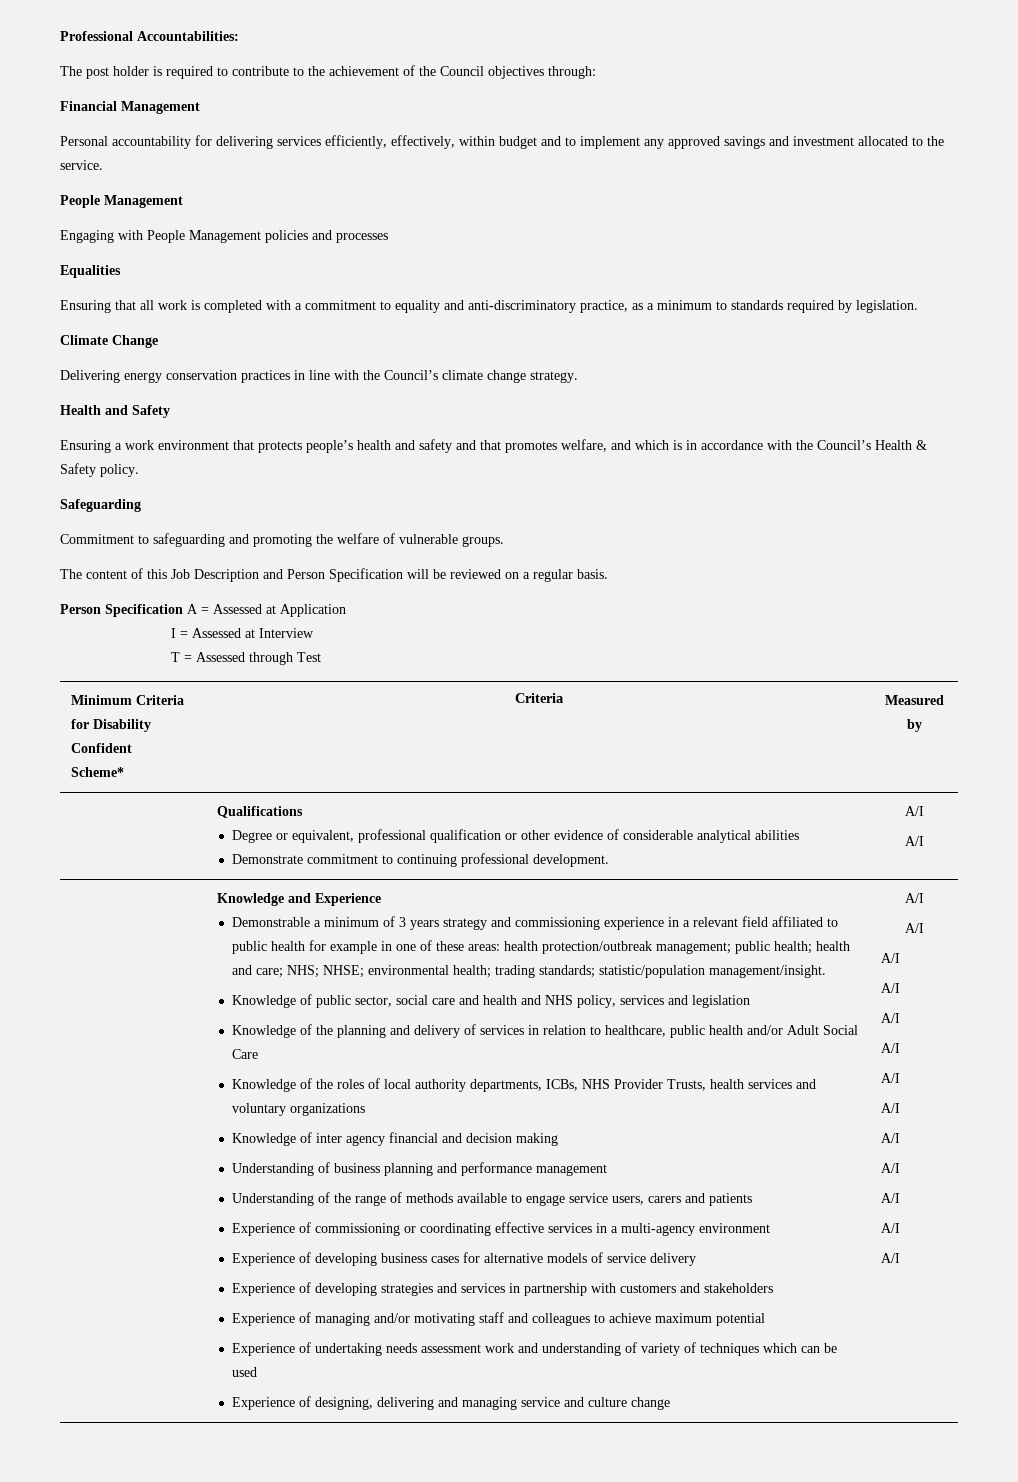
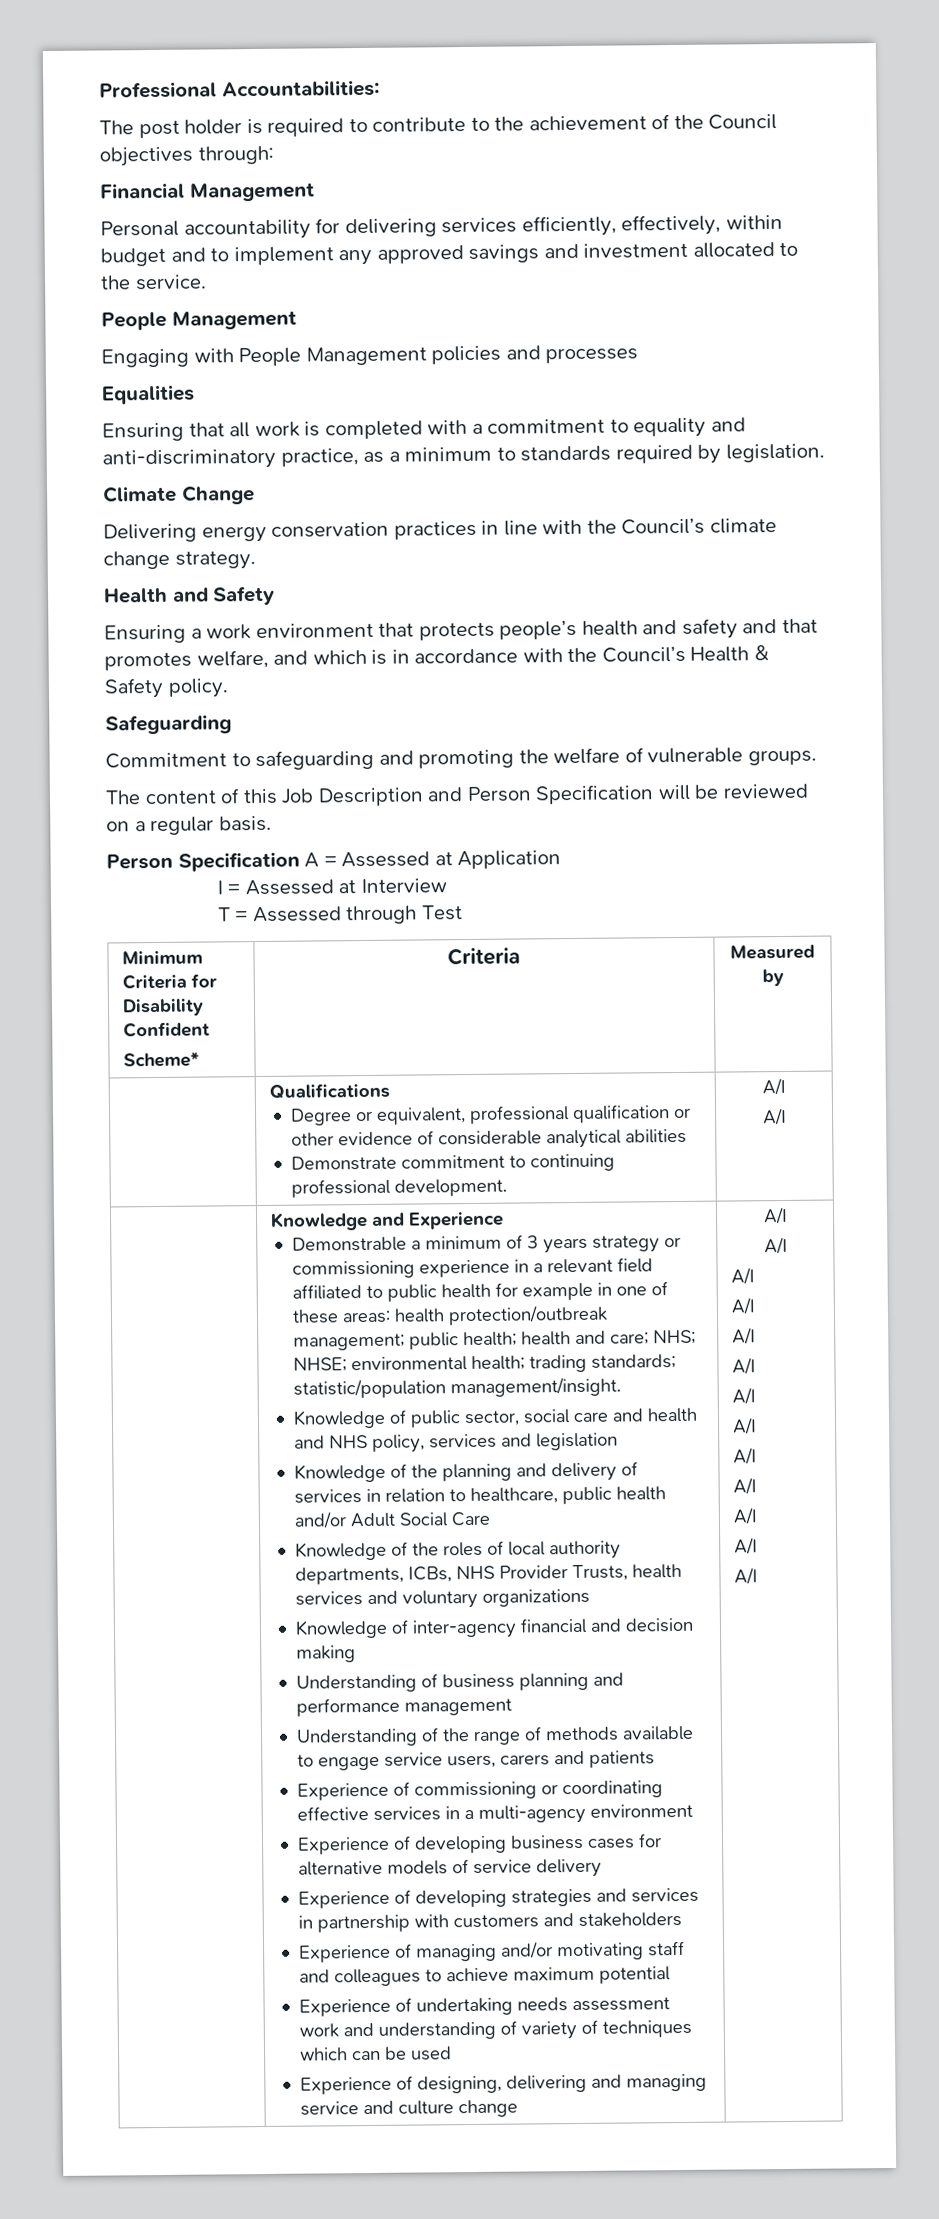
- Demonstrable a minimum of 3 years strategy and commissioning experience in a relevant field affiliated to public health for example in one of these areas: health protection/outbreak management; public health; health and care; NHS; NHSE; environmental health; trading standards; statistic/population management/insight.
+ Demonstrable a minimum of 3 years strategy or commissioning experience in a relevant field affiliated to public health for example in one of these areas: health protection/outbreak management; public health; health and care; NHS; NHSE; environmental health; trading standards; statistic/population management/insight.
- Knowledge of inter agency financial and decision making
+ Knowledge of inter-agency financial and decision making

